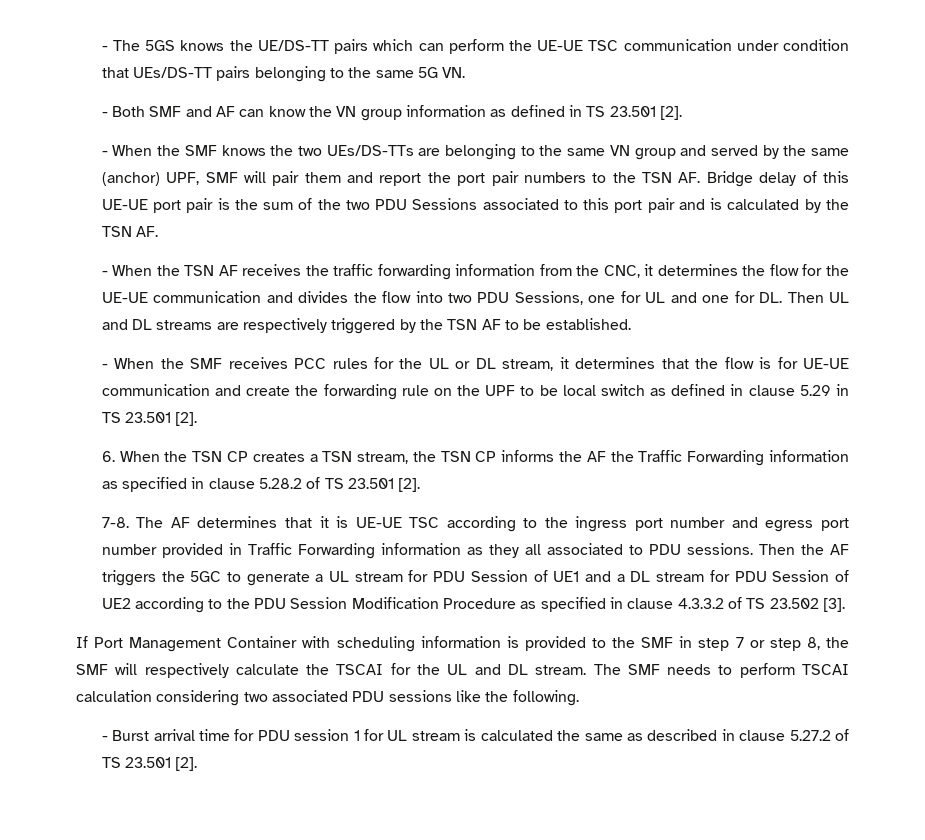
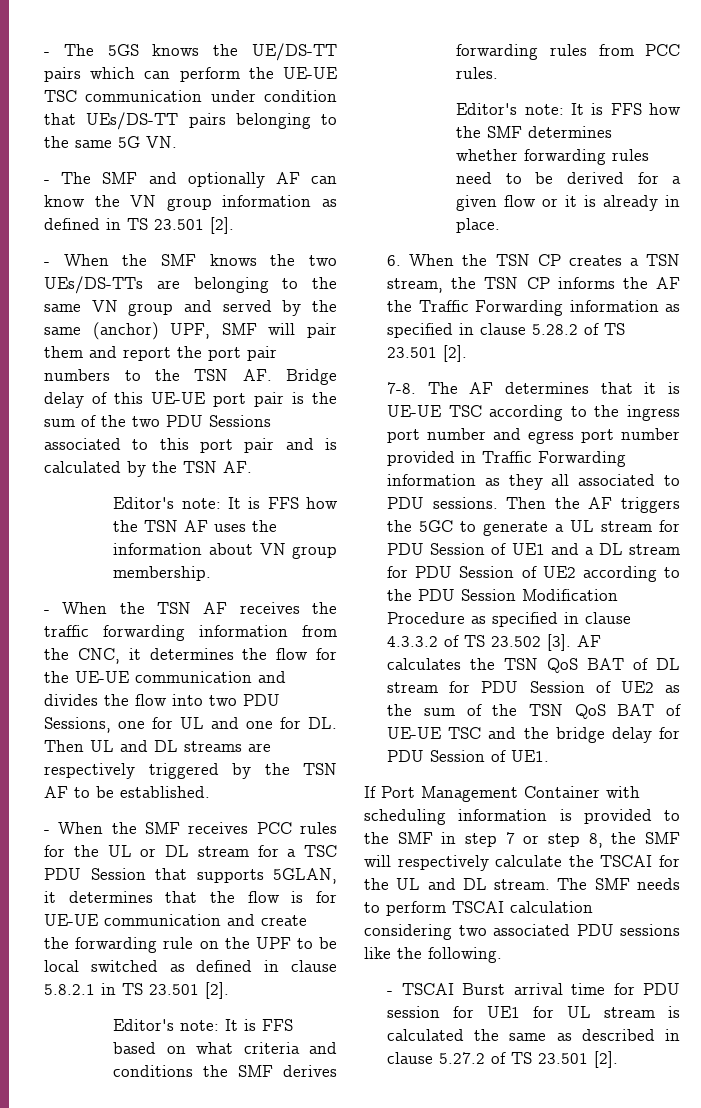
- - Both SMF and AF can know the VN group information as defined in TS 23.501 [2].
+ - The SMF and optionally AF can know the VN group information as defined in TS 23.501 [2].
+ Editor's note: It is FFS how the TSN AF uses the information about VN group membership.
- - When the SMF receives PCC rules for the UL or DL stream, it determines that the flow is for UE-UE communication and create the forwarding rule on the UPF to be local switch as defined in clause 5.29 in TS 23.501 [2].
+ - When the SMF receives PCC rules for the UL or DL stream for a TSC PDU Session that supports 5GLAN, it determines that the flow is for UE-UE communication and create the forwarding rule on the UPF to be local switched as defined in clause 5.8.2.1 in TS 23.501 [2].
+ Editor's note: It is FFS based on what criteria and conditions the SMF derives forwarding rules from PCC rules.
+ Editor's note: It is FFS how the SMF determines whether forwarding rules need to be derived for a given flow or it is already in place.
+ AF calculates the TSN QoS BAT of DL stream for PDU Session of UE2 as the sum of the TSN QoS BAT of UE-UE TSC and the bridge delay for PDU Session of UE1.
- - Burst arrival time for PDU session 1 for UL stream is calculated the same as described in clause 5.27.2 of TS 23.501 [2].
+ - TSCAI Burst arrival time for PDU session for UE1 for UL stream is calculated the same as described in clause 5.27.2 of TS 23.501 [2].

